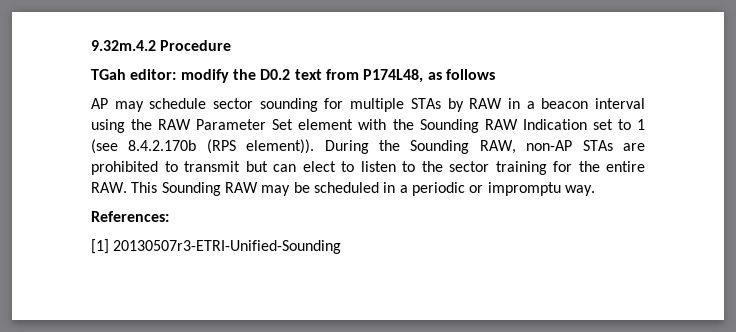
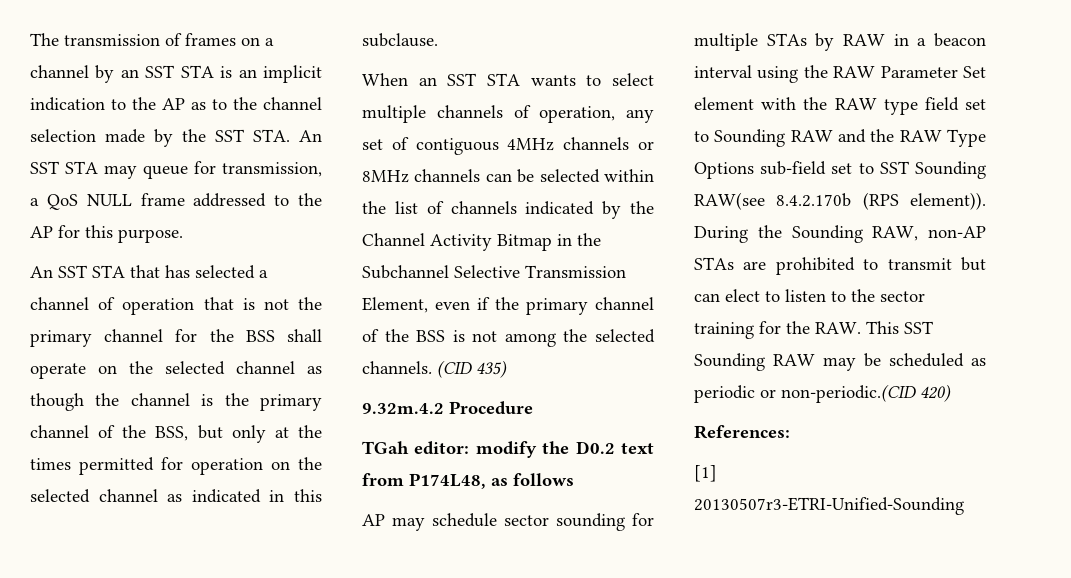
+ The transmission of frames on a channel by an SST STA is an implicit indication to the AP as to the channel selection made by the SST STA. An SST STA may queue for transmission, a QoS NULL frame addressed to the AP for this purpose.
+ An SST STA that has selected a channel of operation that is not the primary channel for the BSS shall operate on the selected channel as though the channel is the primary channel of the BSS, but only at the times permitted for operation on the selected channel as indicated in this subclause.
+ When an SST STA wants to select multiple channels of operation, any set of contiguous 4MHz channels or 8MHz channels can be selected within the list of channels indicated by the Channel Activity Bitmap in the Subchannel Selective Transmission Element, even if the primary channel of the BSS is not among the selected channels. (CID 435)
- AP may schedule sector sounding for multiple STAs by RAW in a beacon interval using the RAW Parameter Set element with the Sounding RAW Indication set to 1 (see 8.4.2.170b (RPS element)).
+ AP may schedule sector sounding for multiple STAs by RAW in a beacon interval using the RAW Parameter Set element with the RAW type field set to Sounding RAW and the RAW Type Options sub-field set to SST Sounding RAW(see 8.4.2.170b (RPS element)).
- During the Sounding RAW, non-AP STAs are prohibited to transmit but can elect to listen to the sector training for the entire RAW. This Sounding RAW may be scheduled in a periodic or impromptu way.
+ During the Sounding RAW, non-AP STAs are prohibited to transmit but can elect to listen to the sector training for the RAW. This SST Sounding RAW may be scheduled as periodic or non-periodic.(CID 420)

